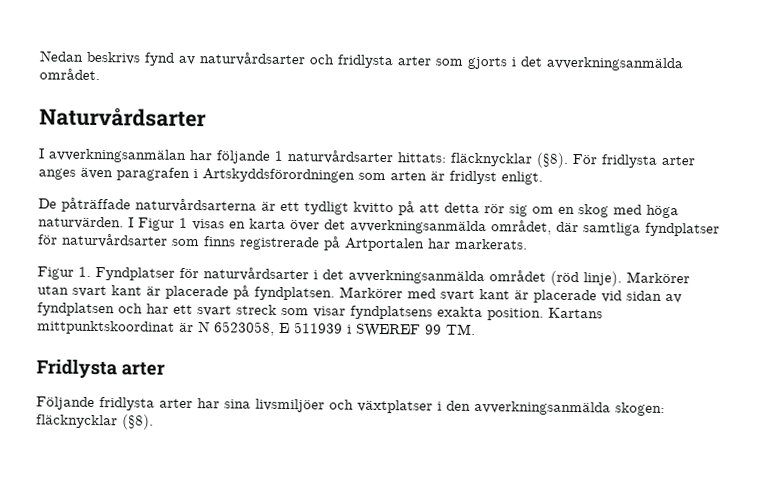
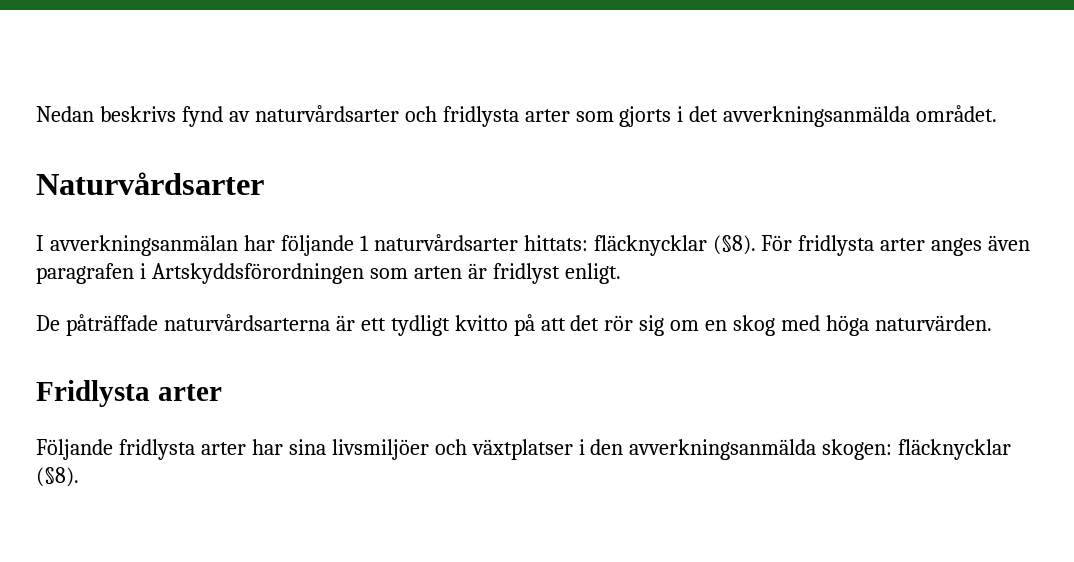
- De påträffade naturvårdsarterna är ett tydligt kvitto på att detta rör sig om en skog med höga naturvärden. I Figur 1 visas en karta över det avverkningsanmälda området, där samtliga fyndplatser för naturvårdsarter som finns registrerade på Artportalen har markerats.
- Figur 1. Fyndplatser för naturvårdsarter i det avverkningsanmälda området (röd linje). Markörer utan svart kant är placerade på fyndplatsen. Markörer med svart kant är placerade vid sidan av fyndplatsen och har ett svart streck som visar fyndplatsens exakta position. Kartans mittpunktskoordinat är N 6523058, E 511939 i SWEREF 99 TM.
+ De påträffade naturvårdsarterna är ett tydligt kvitto på att det rör sig om en skog med höga naturvärden.

